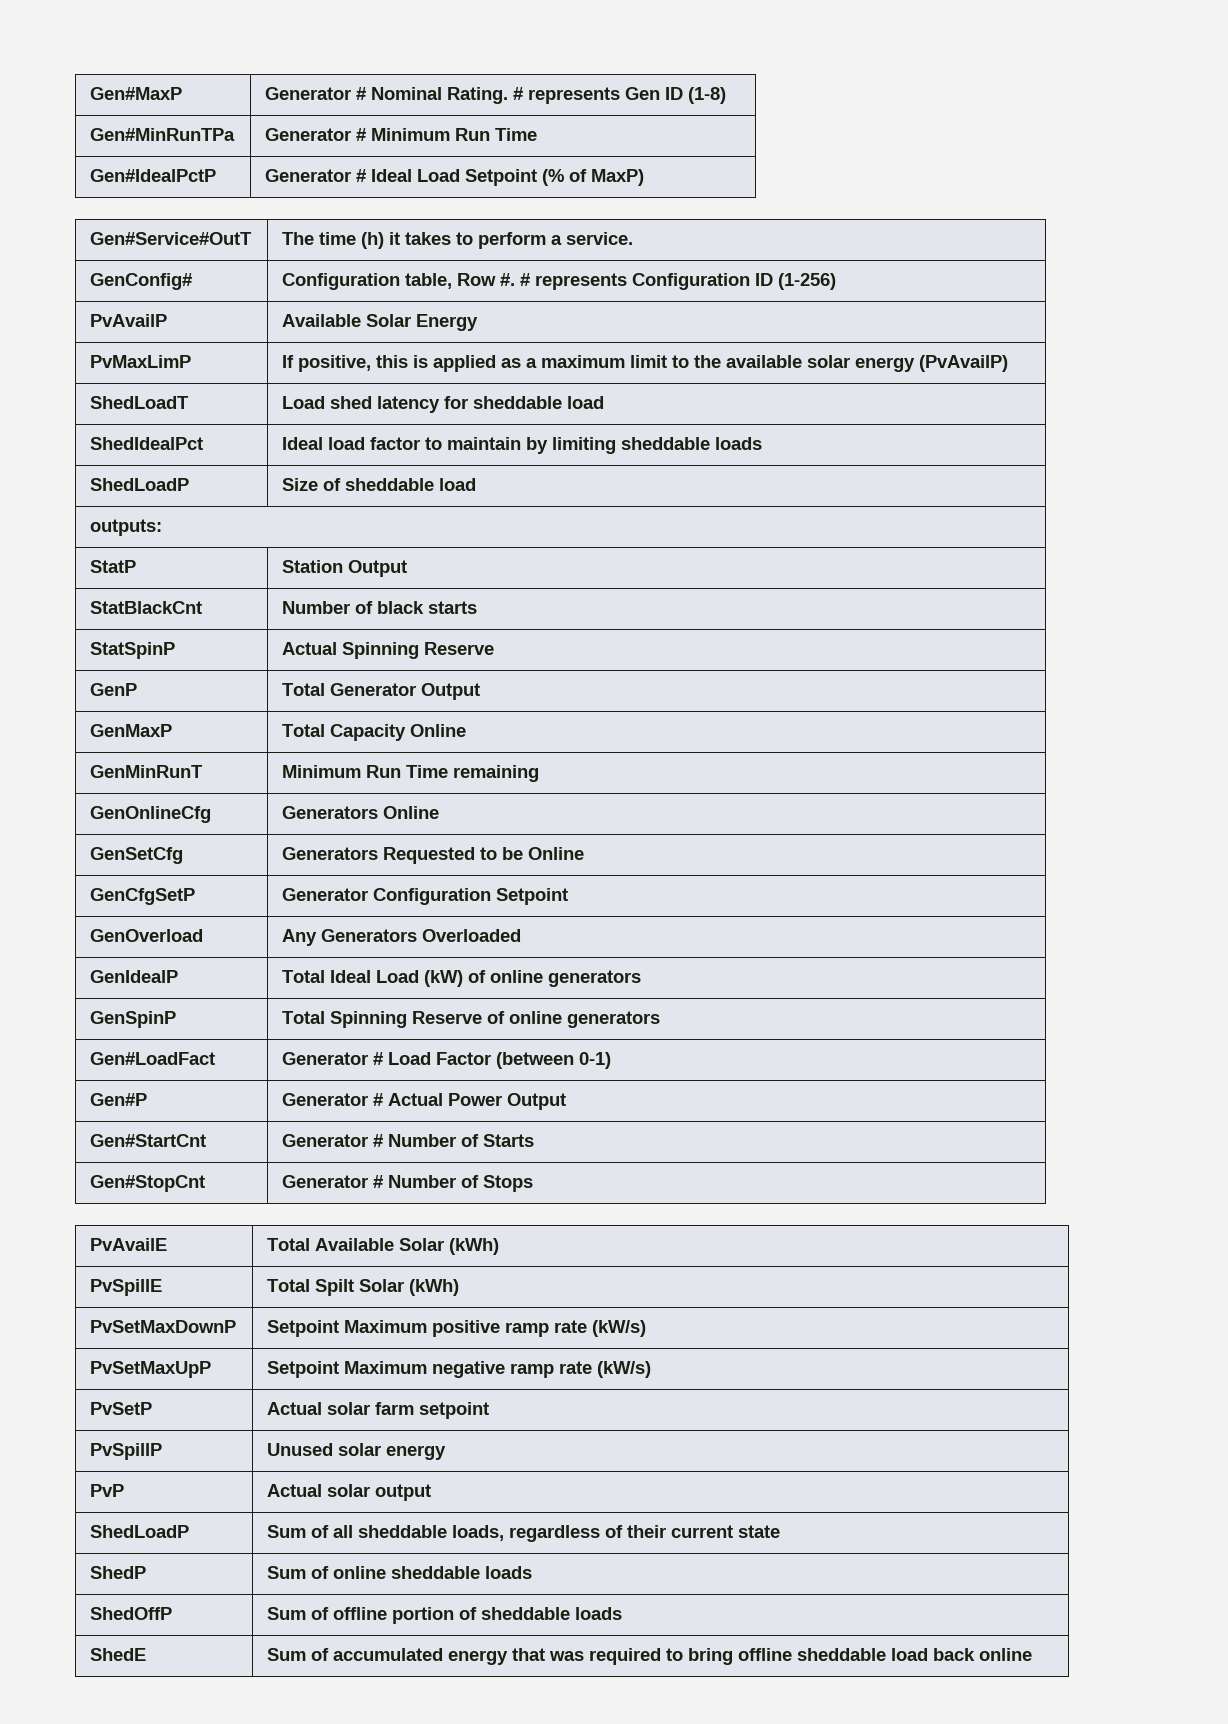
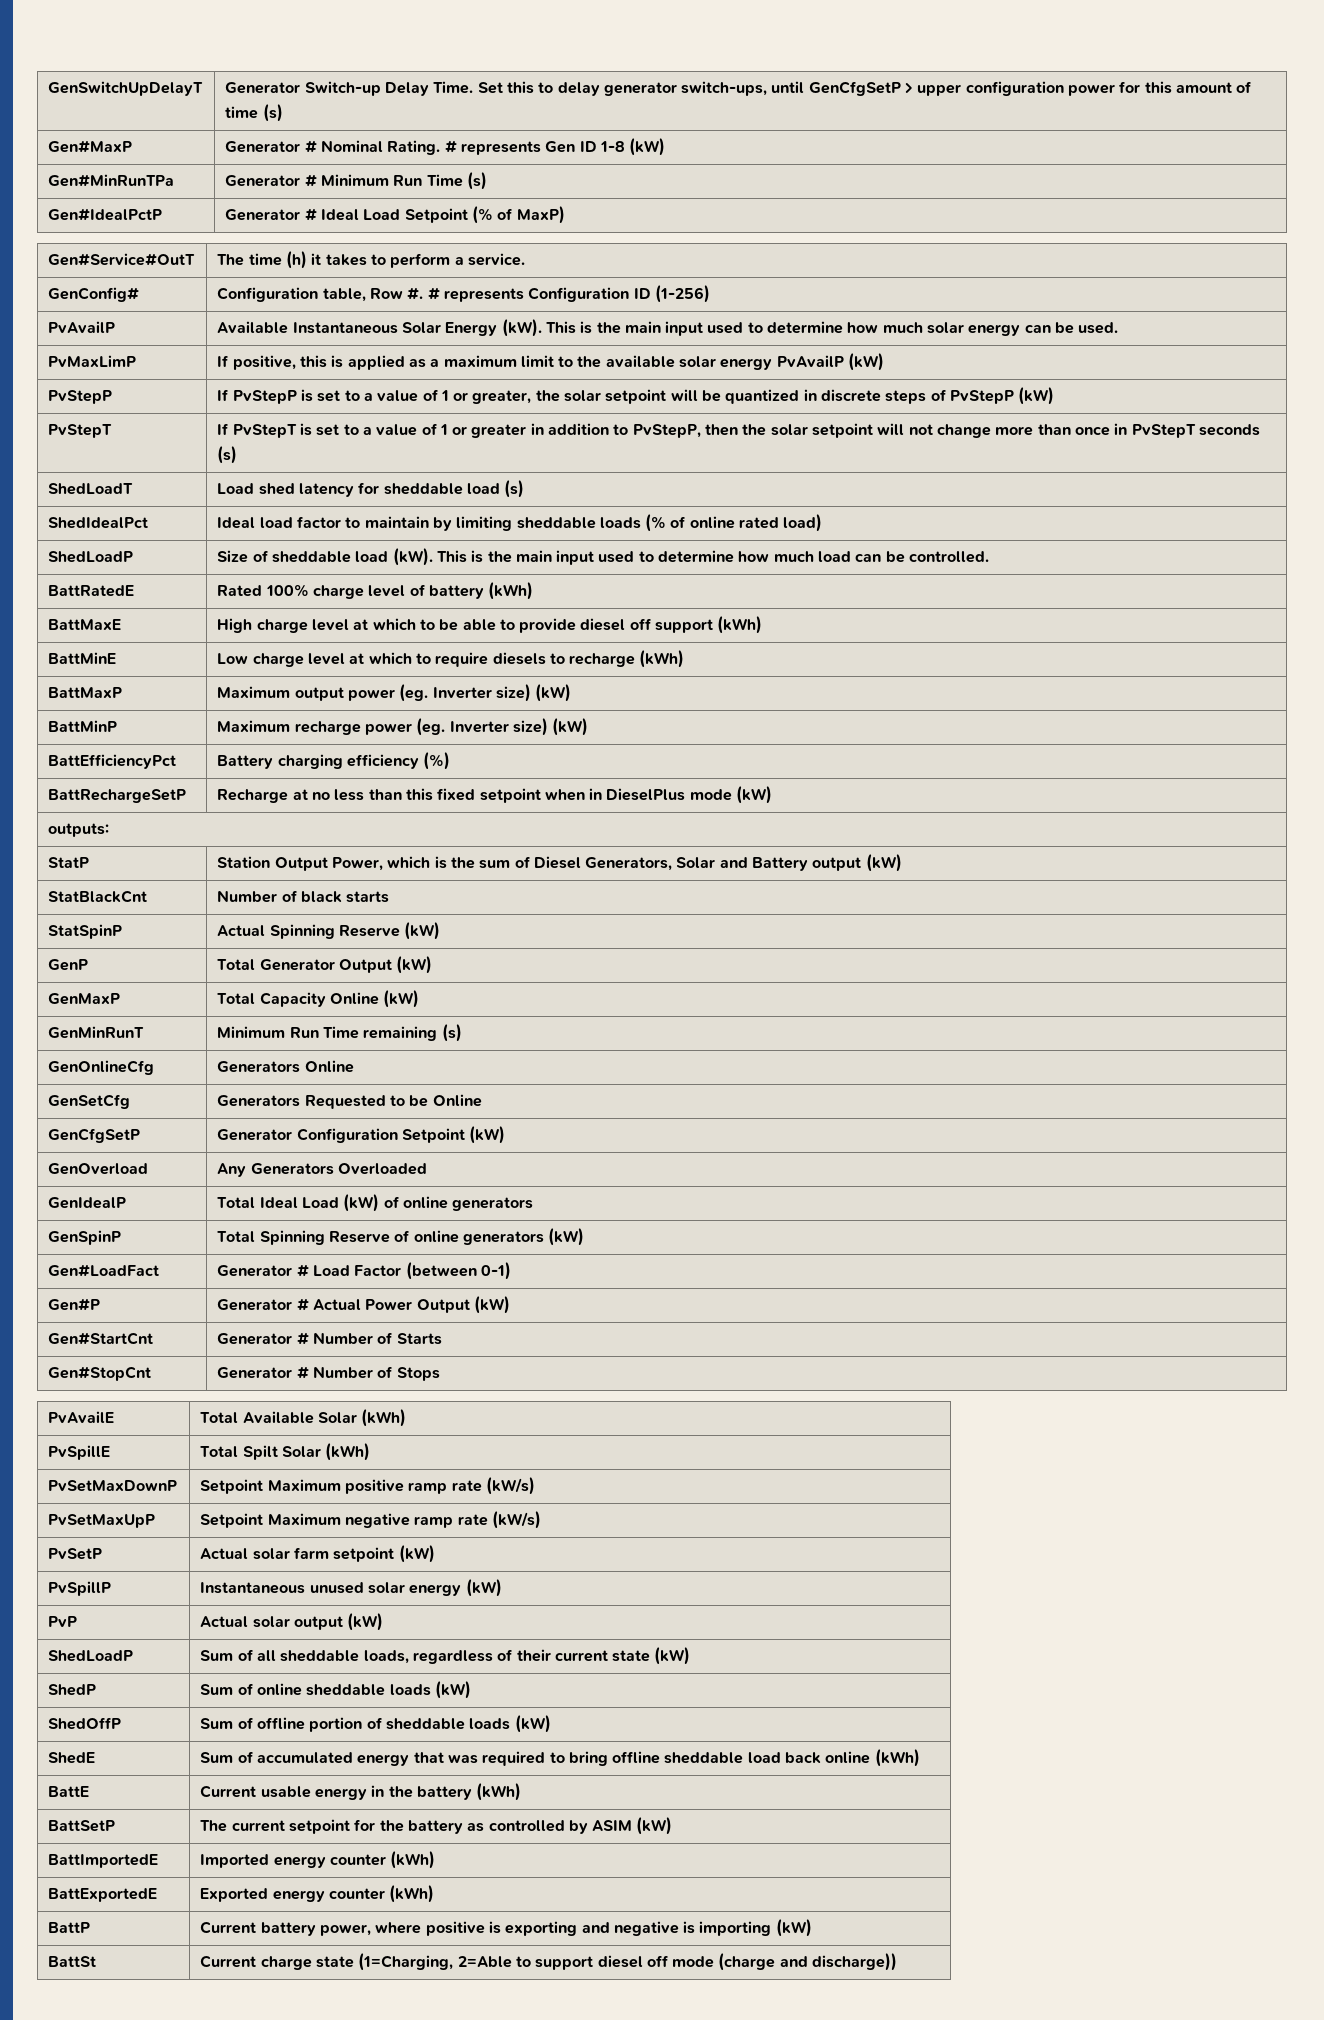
+ GenSwitchUpDelayT | Generator Switch-up Delay Time. Set this to delay generator switch-ups, until GenCfgSetP > upper configuration power for this amount of time (s)
- Gen#MaxP | Generator # Nominal Rating. # represents Gen ID (1-8)
+ Gen#MaxP | Generator # Nominal Rating. # represents Gen ID 1-8 (kW)
- Gen#MinRunTPa | Generator # Minimum Run Time
+ Gen#MinRunTPa | Generator # Minimum Run Time (s)
- PvAvailP | Available Solar Energy
+ PvAvailP | Available Instantaneous Solar Energy (kW). This is the main input used to determine how much solar energy can be used.
- PvMaxLimP | If positive, this is applied as a maximum limit to the available solar energy (PvAvailP)
+ PvMaxLimP | If positive, this is applied as a maximum limit to the available solar energy PvAvailP (kW)
+ PvStepP | If PvStepP is set to a value of 1 or greater, the solar setpoint will be quantized in discrete steps of PvStepP (kW)
+ PvStepT | If PvStepT is set to a value of 1 or greater in addition to PvStepP, then the solar setpoint will not change more than once in PvStepT seconds (s)
- ShedLoadT | Load shed latency for sheddable load
+ ShedLoadT | Load shed latency for sheddable load (s)
- ShedIdealPct | Ideal load factor to maintain by limiting sheddable loads
+ ShedIdealPct | Ideal load factor to maintain by limiting sheddable loads (% of online rated load)
- ShedLoadP | Size of sheddable load
+ ShedLoadP | Size of sheddable load (kW). This is the main input used to determine how much load can be controlled.
+ BattRatedE | Rated 100% charge level of battery (kWh)
+ BattMaxE | High charge level at which to be able to provide diesel off support (kWh)
+ BattMinE | Low charge level at which to require diesels to recharge (kWh)
+ BattMaxP | Maximum output power (eg. Inverter size) (kW)
+ BattMinP | Maximum recharge power (eg. Inverter size) (kW)
+ BattEfficiencyPct | Battery charging efficiency (%)
+ BattRechargeSetP | Recharge at no less than this fixed setpoint when in DieselPlus mode (kW)
  outputs:
- StatP | Station Output
+ StatP | Station Output Power, which is the sum of Diesel Generators, Solar and Battery output (kW)
- StatSpinP | Actual Spinning Reserve
+ StatSpinP | Actual Spinning Reserve (kW)
- GenP | Total Generator Output
+ GenP | Total Generator Output (kW)
- GenMaxP | Total Capacity Online
+ GenMaxP | Total Capacity Online (kW)
- GenMinRunT | Minimum Run Time remaining
+ GenMinRunT | Minimum Run Time remaining (s)
- GenCfgSetP | Generator Configuration Setpoint
+ GenCfgSetP | Generator Configuration Setpoint (kW)
- GenSpinP | Total Spinning Reserve of online generators
+ GenSpinP | Total Spinning Reserve of online generators (kW)
- Gen#P | Generator # Actual Power Output
+ Gen#P | Generator # Actual Power Output (kW)
- PvSetP | Actual solar farm setpoint
+ PvSetP | Actual solar farm setpoint (kW)
- PvSpillP | Unused solar energy
+ PvSpillP | Instantaneous unused solar energy (kW)
- PvP | Actual solar output
+ PvP | Actual solar output (kW)
- ShedLoadP | Sum of all sheddable loads, regardless of their current state
+ ShedLoadP | Sum of all sheddable loads, regardless of their current state (kW)
- ShedP | Sum of online sheddable loads
+ ShedP | Sum of online sheddable loads (kW)
- ShedOffP | Sum of offline portion of sheddable loads
+ ShedOffP | Sum of offline portion of sheddable loads (kW)
- ShedE | Sum of accumulated energy that was required to bring offline sheddable load back online
+ ShedE | Sum of accumulated energy that was required to bring offline sheddable load back online (kWh)
+ BattE | Current usable energy in the battery (kWh)
+ BattSetP | The current setpoint for the battery as controlled by ASIM (kW)
+ BattImportedE | Imported energy counter (kWh)
+ BattExportedE | Exported energy counter (kWh)
+ BattP | Current battery power, where positive is exporting and negative is importing (kW)
+ BattSt | Current charge state (1=Charging, 2=Able to support diesel off mode (charge and discharge))

